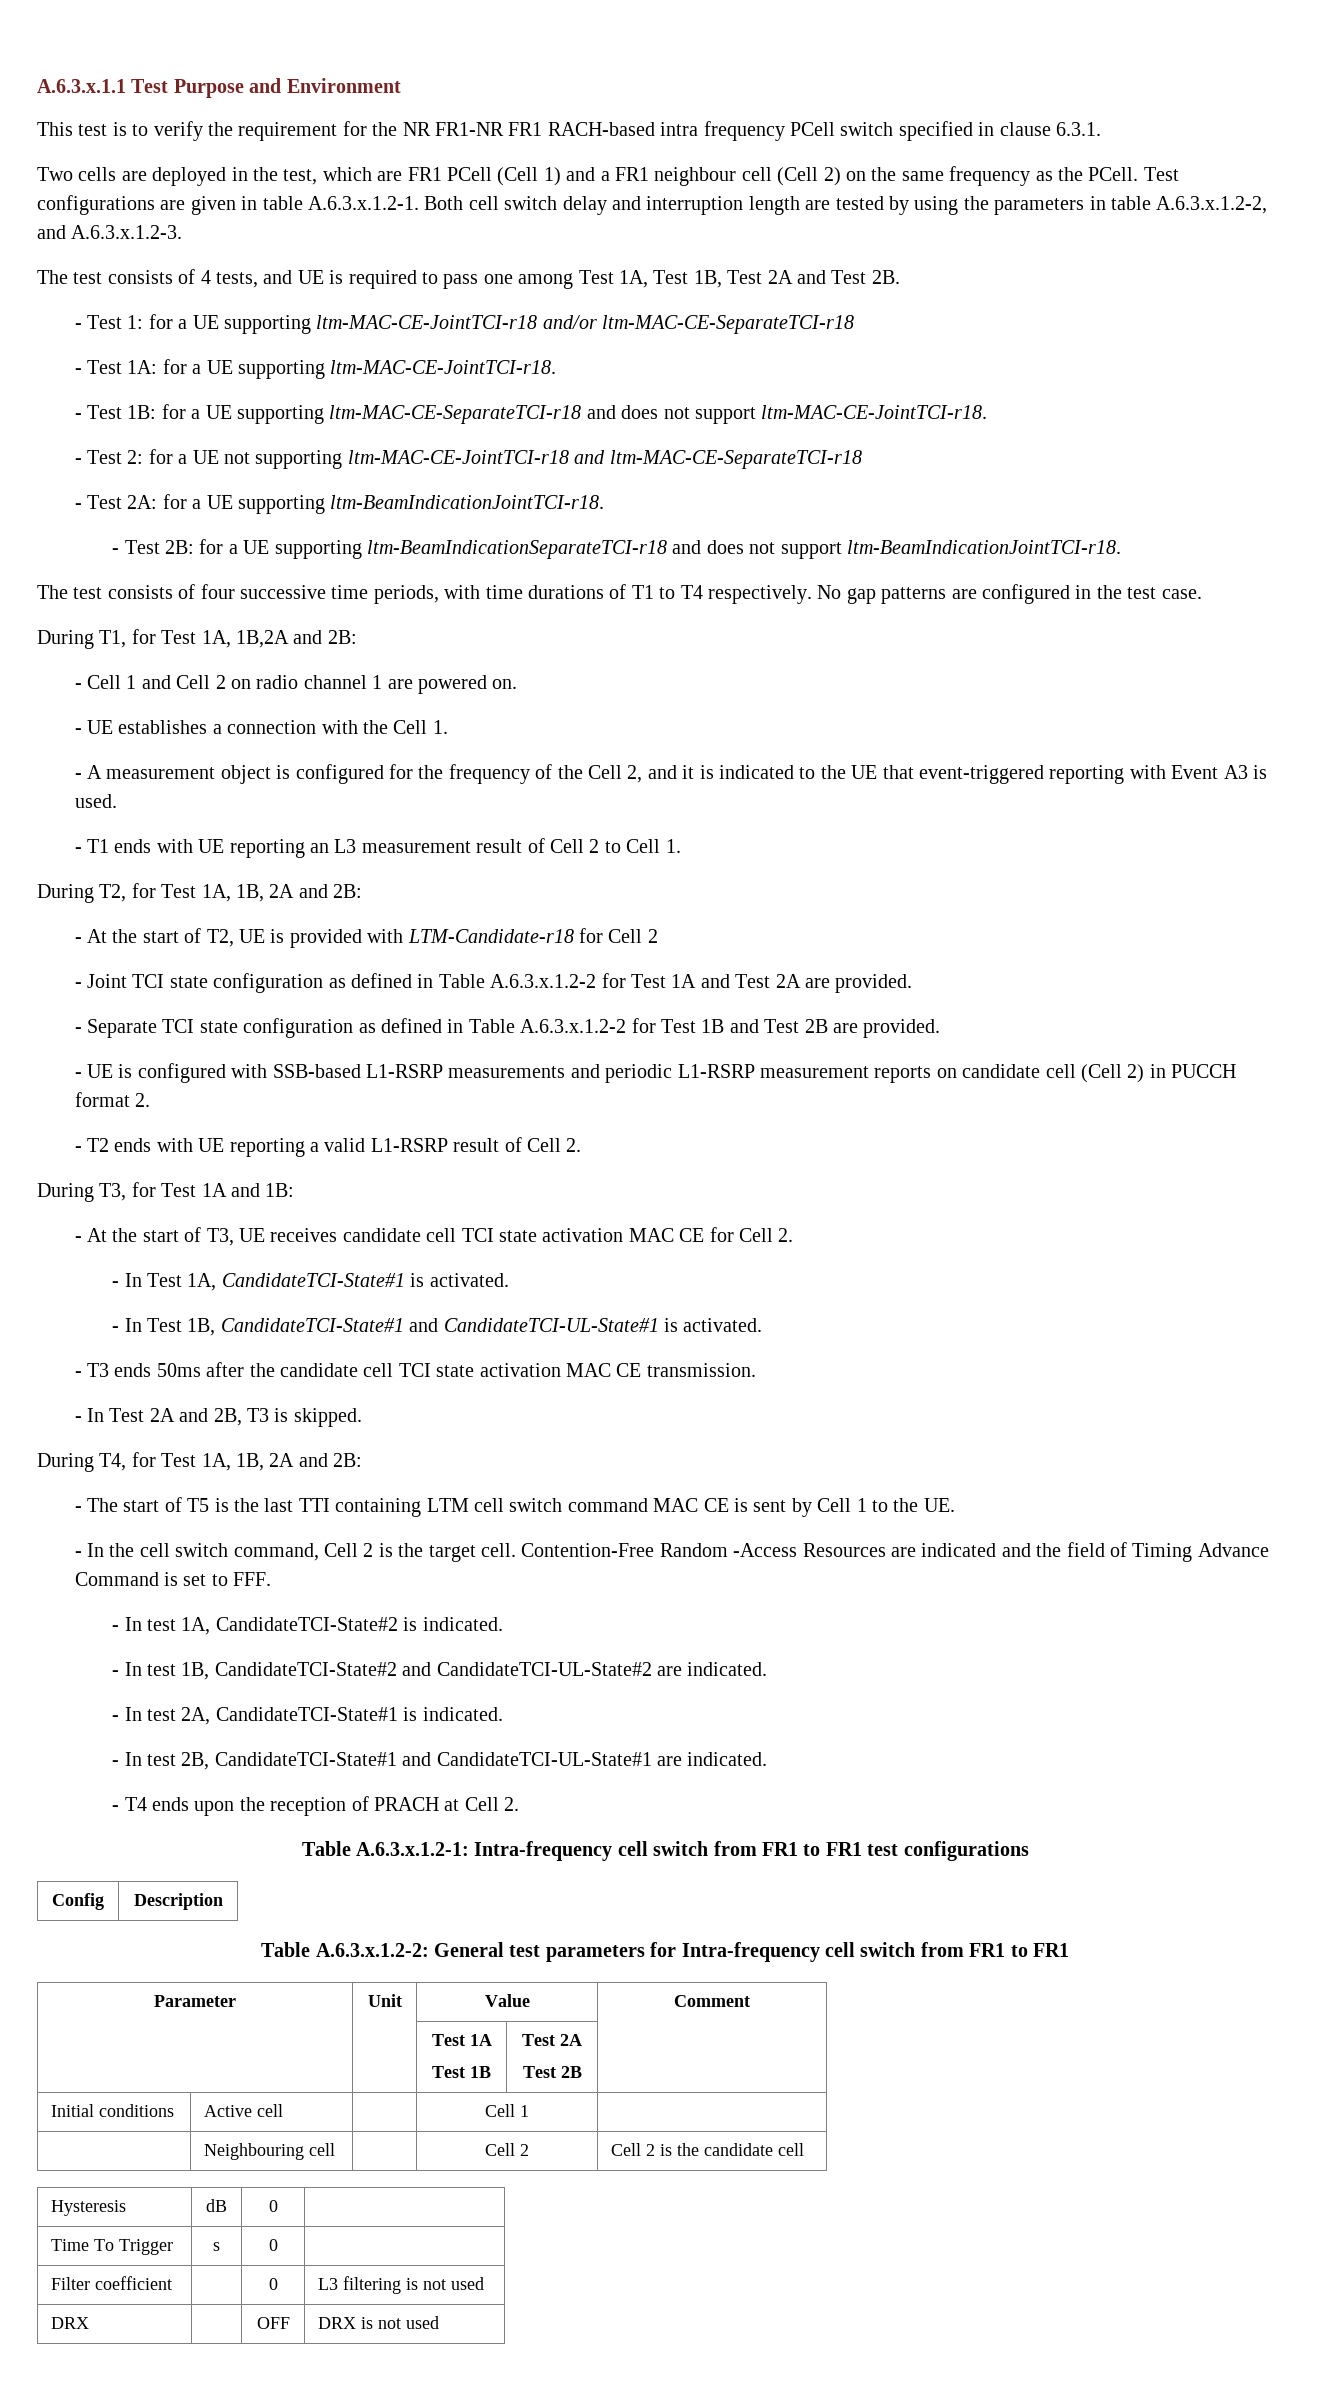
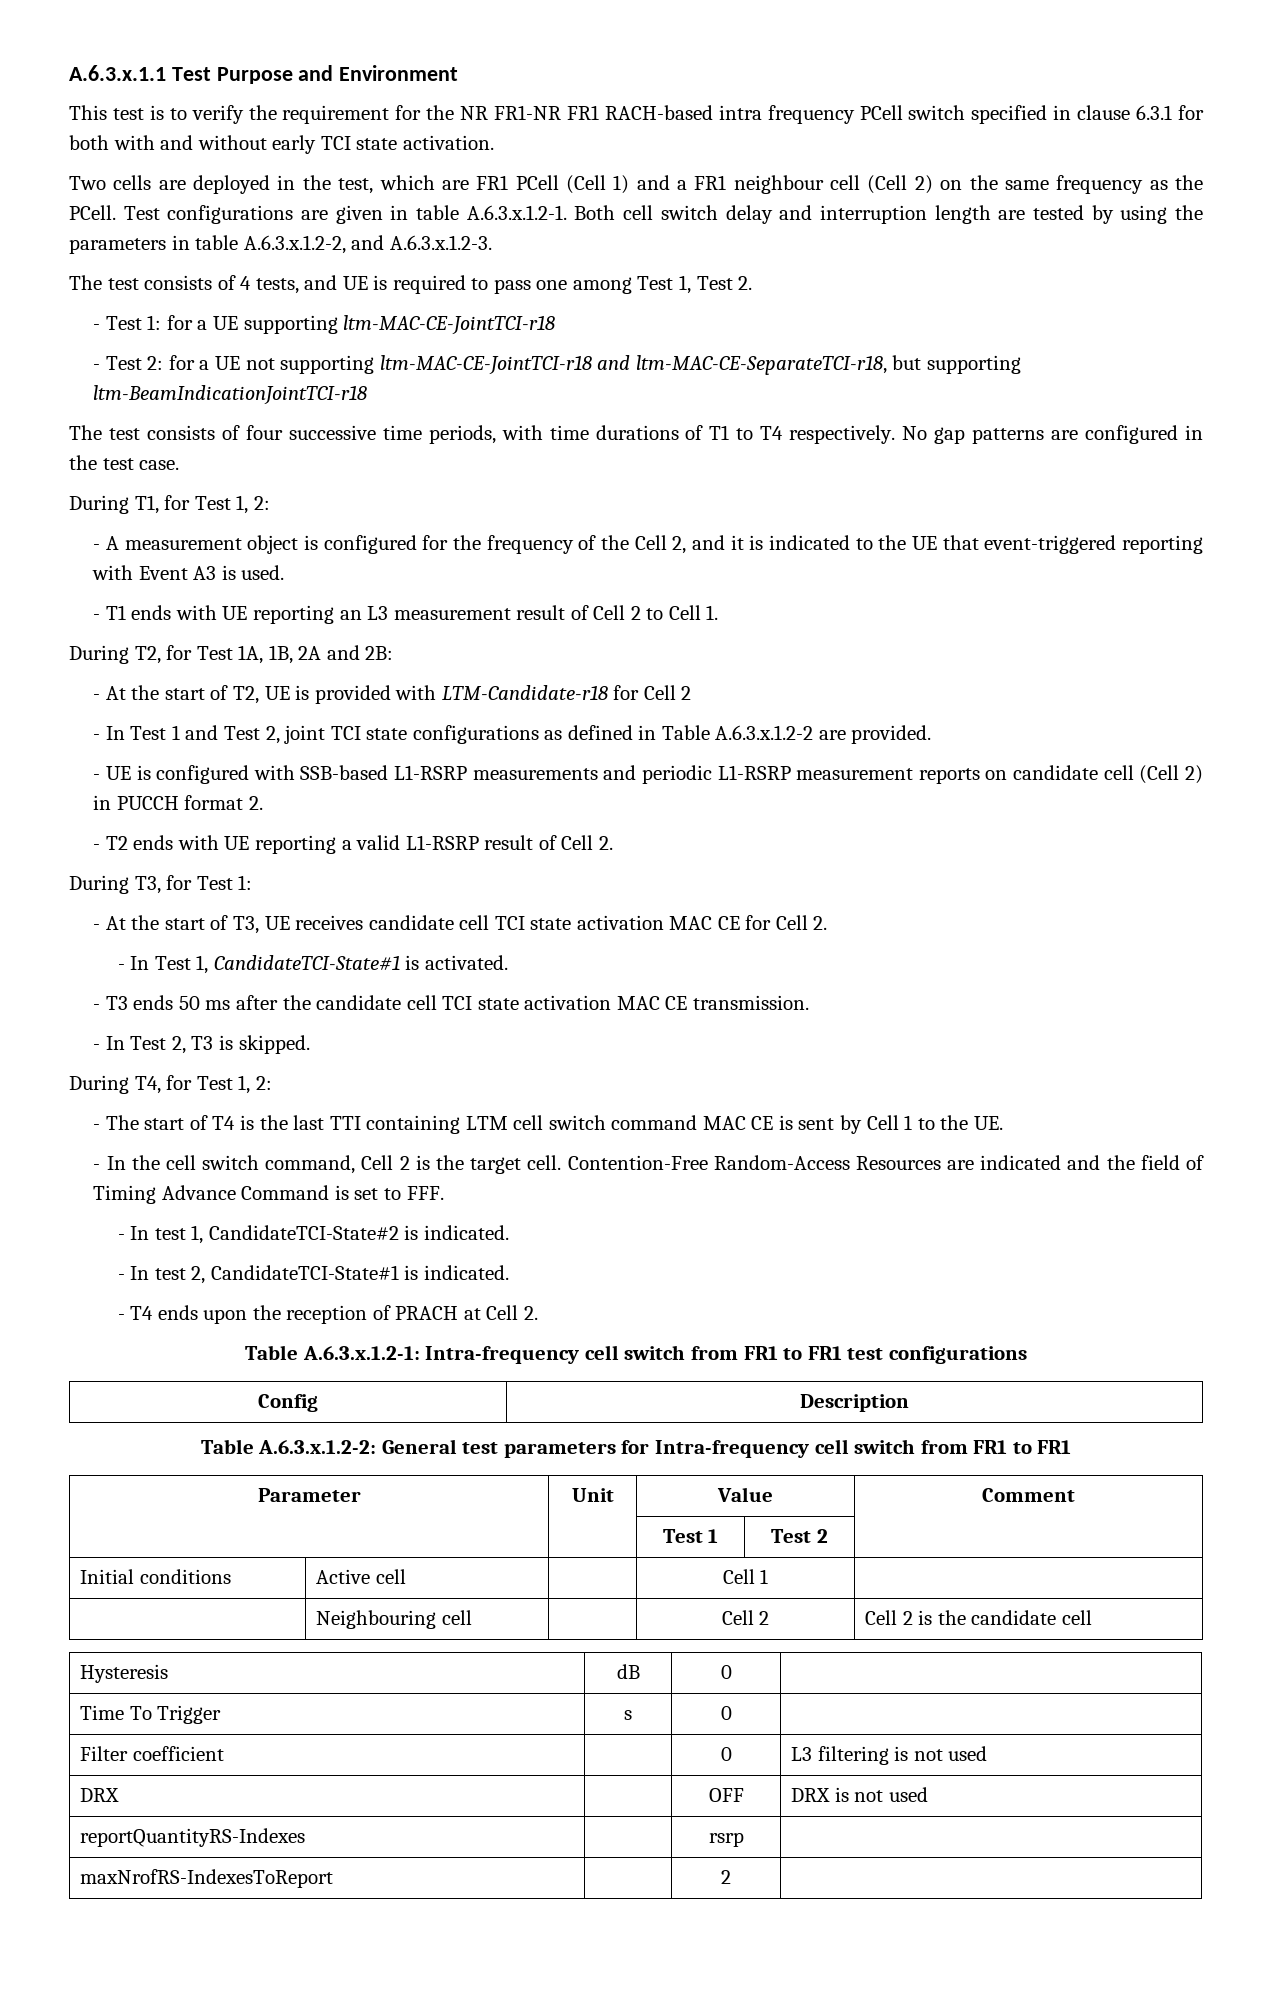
- This test is to verify the requirement for the NR FR1-NR FR1 RACH-based intra frequency PCell switch specified in clause 6.3.1.
+ This test is to verify the requirement for the NR FR1-NR FR1 RACH-based intra frequency PCell switch specified in clause 6.3.1 for both with and without early TCI state activation.
- The test consists of 4 tests, and UE is required to pass one among Test 1A, Test 1B, Test 2A and Test 2B.
+ The test consists of 4 tests, and UE is required to pass one among Test 1, Test 2.
- - Test 1: for a UE supporting ltm-MAC-CE-JointTCI-r18 and/or ltm-MAC-CE-SeparateTCI-r18
- - Test 1A: for a UE supporting ltm-MAC-CE-JointTCI-r18.
- - Test 1B: for a UE supporting ltm-MAC-CE-SeparateTCI-r18 and does not support ltm-MAC-CE-JointTCI-r18.
+ - Test 1: for a UE supporting ltm-MAC-CE-JointTCI-r18
- - Test 2: for a UE not supporting ltm-MAC-CE-JointTCI-r18 and ltm-MAC-CE-SeparateTCI-r18
- - Test 2A: for a UE supporting ltm-BeamIndicationJointTCI-r18.
- - Test 2B: for a UE supporting ltm-BeamIndicationSeparateTCI-r18 and does not support ltm-BeamIndicationJointTCI-r18.
+ - Test 2: for a UE not supporting ltm-MAC-CE-JointTCI-r18 and ltm-MAC-CE-SeparateTCI-r18, but supporting ltm-BeamIndicationJointTCI-r18
- During T1, for Test 1A, 1B,2A and 2B:
- - Cell 1 and Cell 2 on radio channel 1 are powered on.
- - UE establishes a connection with the Cell 1.
+ During T1, for Test 1, 2:
- - Joint TCI state configuration as defined in Table A.6.3.x.1.2-2 for Test 1A and Test 2A are provided.
- - Separate TCI state configuration as defined in Table A.6.3.x.1.2-2 for Test 1B and Test 2B are provided.
+ - In Test 1 and Test 2, joint TCI state configurations as defined in Table A.6.3.x.1.2-2 are provided.
- During T3, for Test 1A and 1B:
+ During T3, for Test 1:
- - In Test 1A, CandidateTCI-State#1 is activated.
+ - In Test 1, CandidateTCI-State#1 is activated.
- - In Test 1B, CandidateTCI-State#1 and CandidateTCI-UL-State#1 is activated.
- - T3 ends 50ms after the candidate cell TCI state activation MAC CE transmission.
+ - T3 ends 50 ms after the candidate cell TCI state activation MAC CE transmission.
- - In Test 2A and 2B, T3 is skipped.
+ - In Test 2, T3 is skipped.
- During T4, for Test 1A, 1B, 2A and 2B:
+ During T4, for Test 1, 2:
- - The start of T5 is the last TTI containing LTM cell switch command MAC CE is sent by Cell 1 to the UE.
+ - The start of T4 is the last TTI containing LTM cell switch command MAC CE is sent by Cell 1 to the UE.
- Contention-Free Random -Access Resources are indicated and the field of Timing Advance Command is set to FFF.
+ Contention-Free Random-Access Resources are indicated and the field of Timing Advance Command is set to FFF.
- - In test 1A, CandidateTCI-State#2 is indicated.
+ - In test 1, CandidateTCI-State#2 is indicated.
- - In test 1B, CandidateTCI-State#2 and CandidateTCI-UL-State#2 are indicated.
- - In test 2A, CandidateTCI-State#1 is indicated.
- - In test 2B, CandidateTCI-State#1 and CandidateTCI-UL-State#1 are indicated.
+ - In test 2, CandidateTCI-State#1 is indicated.
- | | Test 1A
- Test 1B | Test 2A
- Test 2B |
+ | | Test 1 | Test 2 |
+ reportQuantityRS-Indexes | | rsrp |
+ maxNrofRS-IndexesToReport | | 2 |

